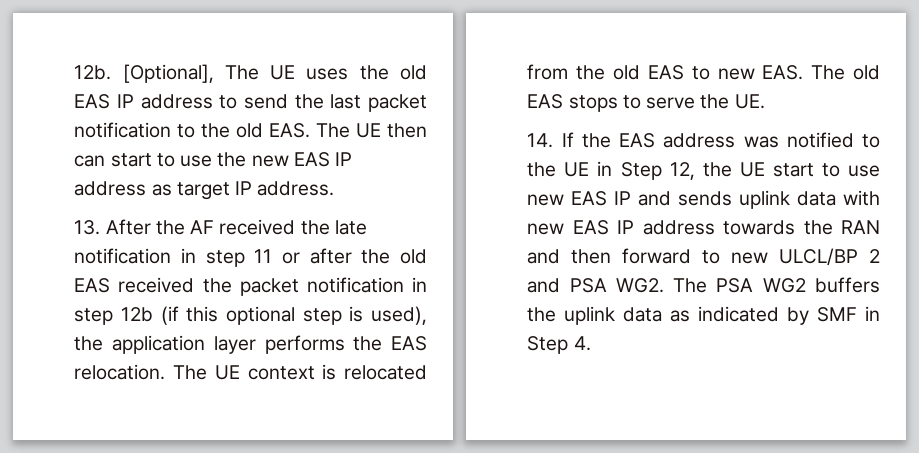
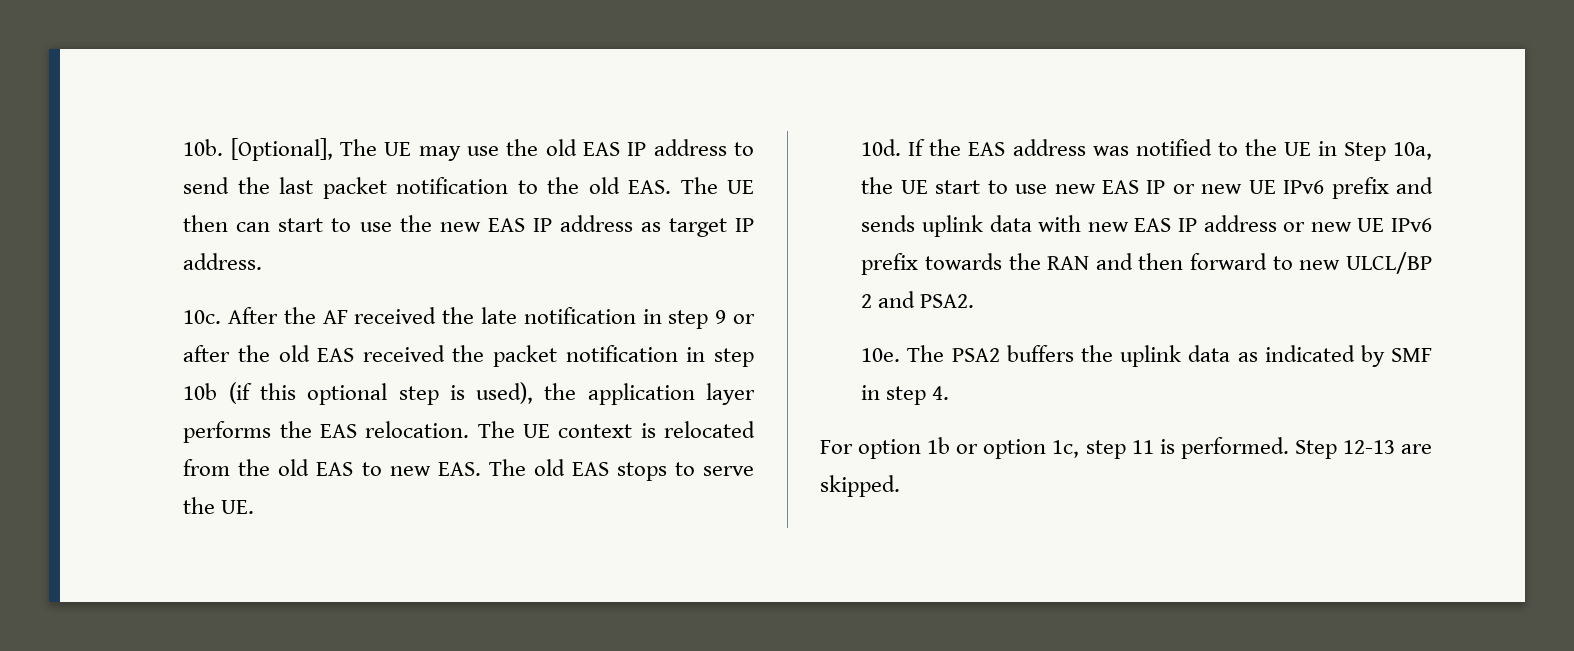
- 12b.
+ 10b.
- [Optional], The UE uses the old EAS IP address to send the last packet notification to the old EAS. The UE then can start to use the new EAS IP address as target IP address.
+ [Optional], The UE may use the old EAS IP address to send the last packet notification to the old EAS. The UE then can start to use the new EAS IP address as target IP address.
- 13. After the AF received the late notification in step 11 or after the old EAS received the packet notification in step 12b (if this optional step is used), the application layer performs the EAS relocation.
+ 10c. After the AF received the late notification in step 9 or after the old EAS received the packet notification in step 10b (if this optional step is used), the application layer performs the EAS relocation.
- 14. If the EAS address was notified to the UE in Step 12, the UE start to use new EAS IP and sends uplink data with new EAS IP address towards the RAN and then forward to new ULCL/BP 2 and PSA WG2. The PSA WG2 buffers the uplink data as indicated by SMF in Step 4.
+ 10d. If the EAS address was notified to the UE in Step 10a, the UE start to use new EAS IP or new UE IPv6 prefix and sends uplink data with new EAS IP address or new UE IPv6 prefix towards the RAN and then forward to new ULCL/BP 2 and PSA2.
+ 10e. The PSA2 buffers the uplink data as indicated by SMF in step 4.
+ For option 1b or option 1c, step 11 is performed. Step 12-13 are skipped.

